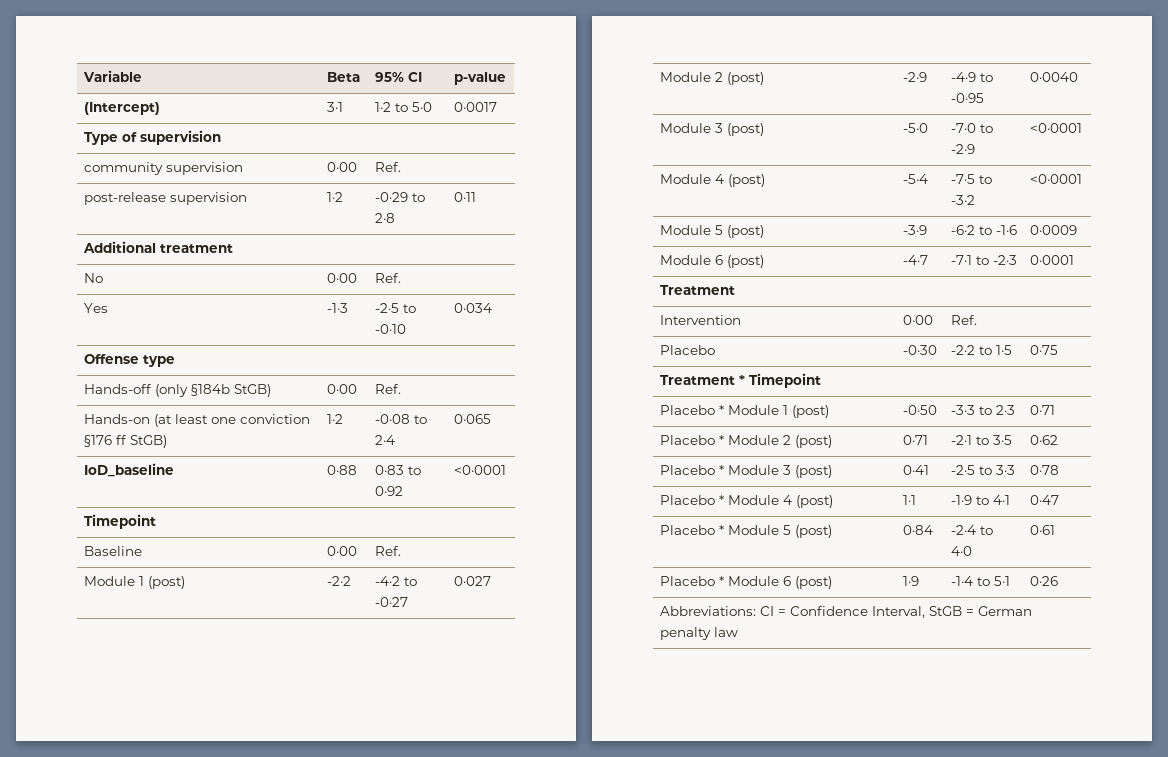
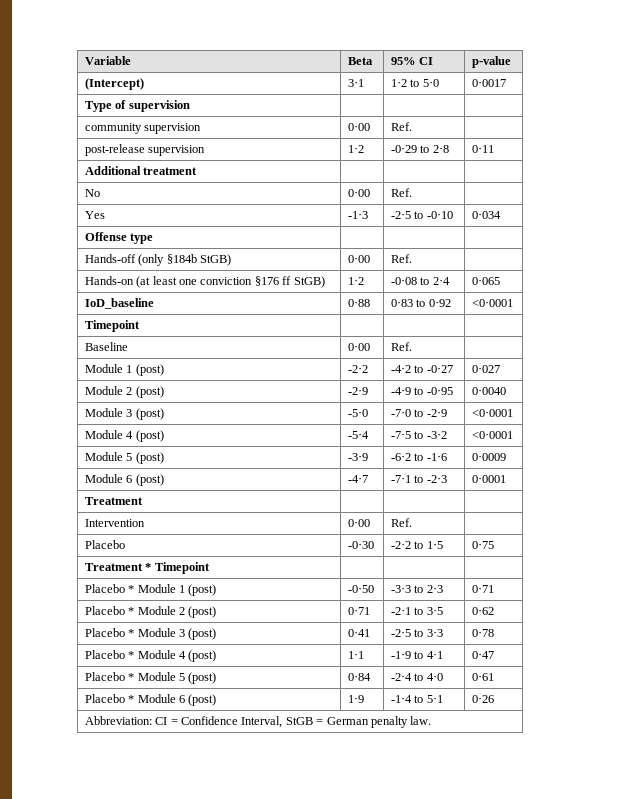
- Abbreviations: CI = Confidence Interval, StGB = German penalty law
+ Abbreviation: CI = Confidence Interval, StGB = German penalty law.

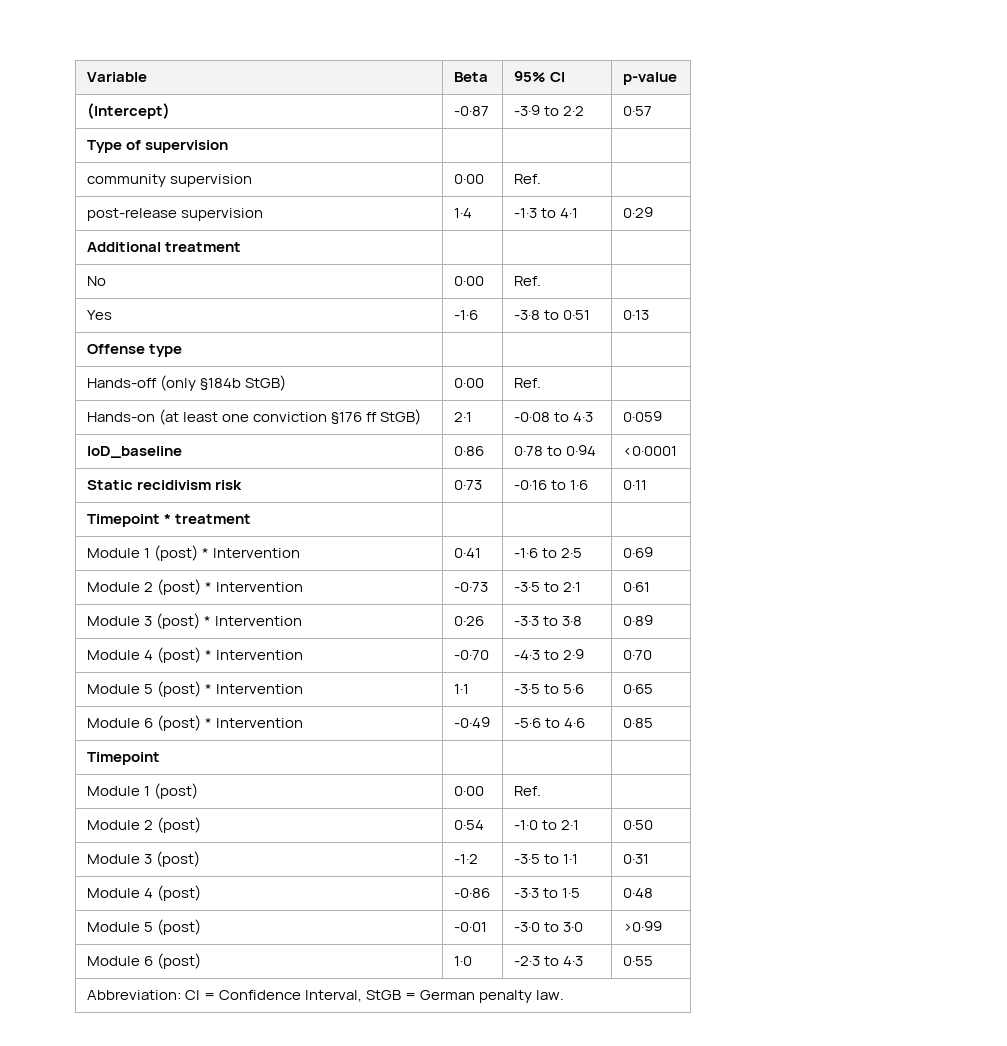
- (Intercept) | 3·1 | 1·2 to 5·0 | 0·0017
+ (Intercept) | -0·87 | -3·9 to 2·2 | 0·57
- post-release supervision | 1·2 | -0·29 to 2·8 | 0·11
+ post-release supervision | 1·4 | -1·3 to 4·1 | 0·29
- Yes | -1·3 | -2·5 to -0·10 | 0·034
+ Yes | -1·6 | -3·8 to 0·51 | 0·13
- Hands-on (at least one conviction §176 ff StGB) | 1·2 | -0·08 to 2·4 | 0·065
+ Hands-on (at least one conviction §176 ff StGB) | 2·1 | -0·08 to 4·3 | 0·059
- IoD_baseline | 0·88 | 0·83 to 0·92 | <0·0001
+ IoD_baseline | 0·86 | 0·78 to 0·94 | <0·0001
+ Static recidivism risk | 0·73 | -0·16 to 1·6 | 0·11
+ Timepoint * treatment | | |
+ Module 1 (post) * Intervention | 0·41 | -1·6 to 2·5 | 0·69
+ Module 2 (post) * Intervention | -0·73 | -3·5 to 2·1 | 0·61
+ Module 3 (post) * Intervention | 0·26 | -3·3 to 3·8 | 0·89
+ Module 4 (post) * Intervention | -0·70 | -4·3 to 2·9 | 0·70
+ Module 5 (post) * Intervention | 1·1 | -3·5 to 5·6 | 0·65
+ Module 6 (post) * Intervention | -0·49 | -5·6 to 4·6 | 0·85
  Timepoint | | |
- Baseline | 0·00 | Ref. |
- Module 1 (post) | -2·2 | -4·2 to -0·27 | 0·027
- Module 2 (post) | -2·9 | -4·9 to -0·95 | 0·0040
- Module 3 (post) | -5·0 | -7·0 to -2·9 | <0·0001
- Module 4 (post) | -5·4 | -7·5 to -3·2 | <0·0001
- Module 5 (post) | -3·9 | -6·2 to -1·6 | 0·0009
- Module 6 (post) | -4·7 | -7·1 to -2·3 | 0·0001
- Treatment | | |
- Intervention | 0·00 | Ref. |
- Placebo | -0·30 | -2·2 to 1·5 | 0·75
- Treatment * Timepoint | | |
- Placebo * Module 1 (post) | -0·50 | -3·3 to 2·3 | 0·71
- Placebo * Module 2 (post) | 0·71 | -2·1 to 3·5 | 0·62
- Placebo * Module 3 (post) | 0·41 | -2·5 to 3·3 | 0·78
- Placebo * Module 4 (post) | 1·1 | -1·9 to 4·1 | 0·47
- Placebo * Module 5 (post) | 0·84 | -2·4 to 4·0 | 0·61
- Placebo * Module 6 (post) | 1·9 | -1·4 to 5·1 | 0·26
+ Module 1 (post) | 0·00 | Ref. |
+ Module 2 (post) | 0·54 | -1·0 to 2·1 | 0·50
+ Module 3 (post) | -1·2 | -3·5 to 1·1 | 0·31
+ Module 4 (post) | -0·86 | -3·3 to 1·5 | 0·48
+ Module 5 (post) | -0·01 | -3·0 to 3·0 | >0·99
+ Module 6 (post) | 1·0 | -2·3 to 4·3 | 0·55

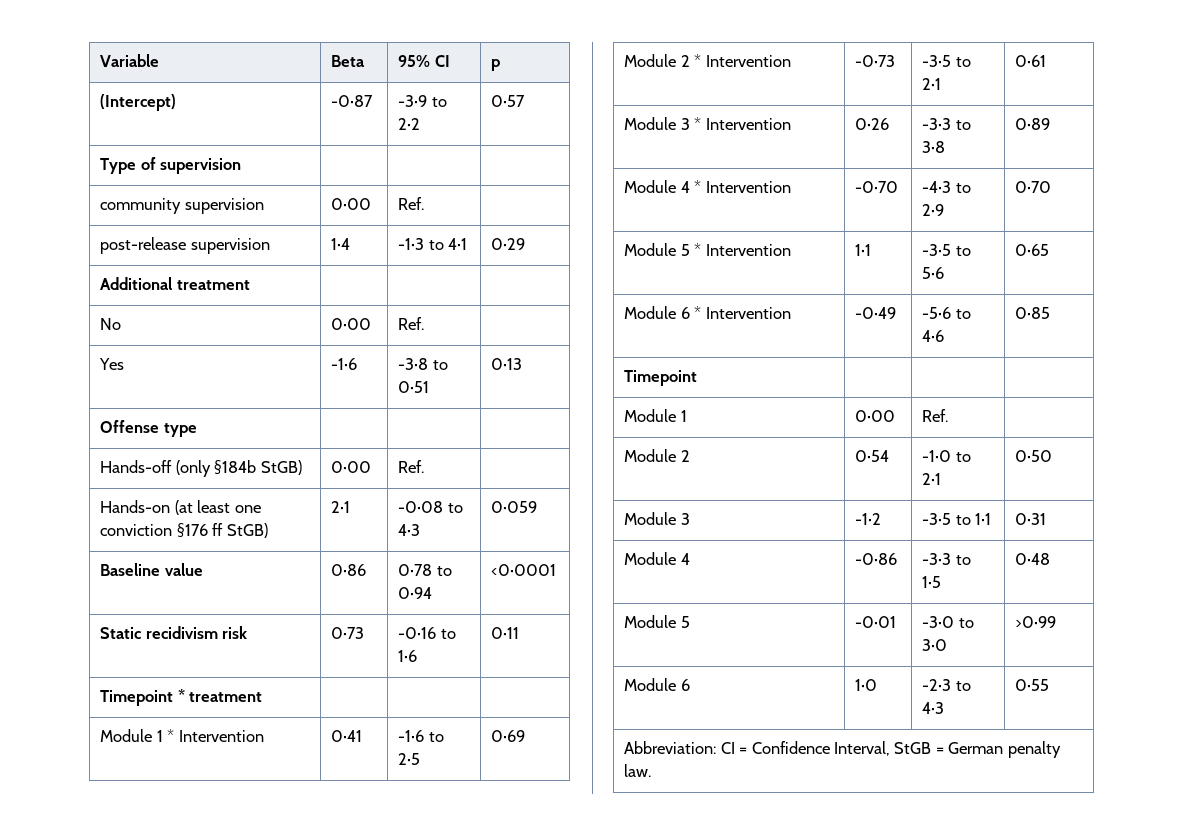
- Variable | Beta | 95% CI | p-value
+ Variable | Beta | 95% CI | p
- IoD_baseline | 0·86 | 0·78 to 0·94 | <0·0001
+ Baseline value | 0·86 | 0·78 to 0·94 | <0·0001
- Module 1 (post) * Intervention | 0·41 | -1·6 to 2·5 | 0·69
+ Module 1 * Intervention | 0·41 | -1·6 to 2·5 | 0·69
- Module 2 (post) * Intervention | -0·73 | -3·5 to 2·1 | 0·61
+ Module 2 * Intervention | -0·73 | -3·5 to 2·1 | 0·61
- Module 3 (post) * Intervention | 0·26 | -3·3 to 3·8 | 0·89
+ Module 3 * Intervention | 0·26 | -3·3 to 3·8 | 0·89
- Module 4 (post) * Intervention | -0·70 | -4·3 to 2·9 | 0·70
+ Module 4 * Intervention | -0·70 | -4·3 to 2·9 | 0·70
- Module 5 (post) * Intervention | 1·1 | -3·5 to 5·6 | 0·65
+ Module 5 * Intervention | 1·1 | -3·5 to 5·6 | 0·65
- Module 6 (post) * Intervention | -0·49 | -5·6 to 4·6 | 0·85
+ Module 6 * Intervention | -0·49 | -5·6 to 4·6 | 0·85
- Module 1 (post) | 0·00 | Ref. |
+ Module 1 | 0·00 | Ref. |
- Module 2 (post) | 0·54 | -1·0 to 2·1 | 0·50
+ Module 2 | 0·54 | -1·0 to 2·1 | 0·50
- Module 3 (post) | -1·2 | -3·5 to 1·1 | 0·31
+ Module 3 | -1·2 | -3·5 to 1·1 | 0·31
- Module 4 (post) | -0·86 | -3·3 to 1·5 | 0·48
+ Module 4 | -0·86 | -3·3 to 1·5 | 0·48
- Module 5 (post) | -0·01 | -3·0 to 3·0 | >0·99
+ Module 5 | -0·01 | -3·0 to 3·0 | >0·99
- Module 6 (post) | 1·0 | -2·3 to 4·3 | 0·55
+ Module 6 | 1·0 | -2·3 to 4·3 | 0·55

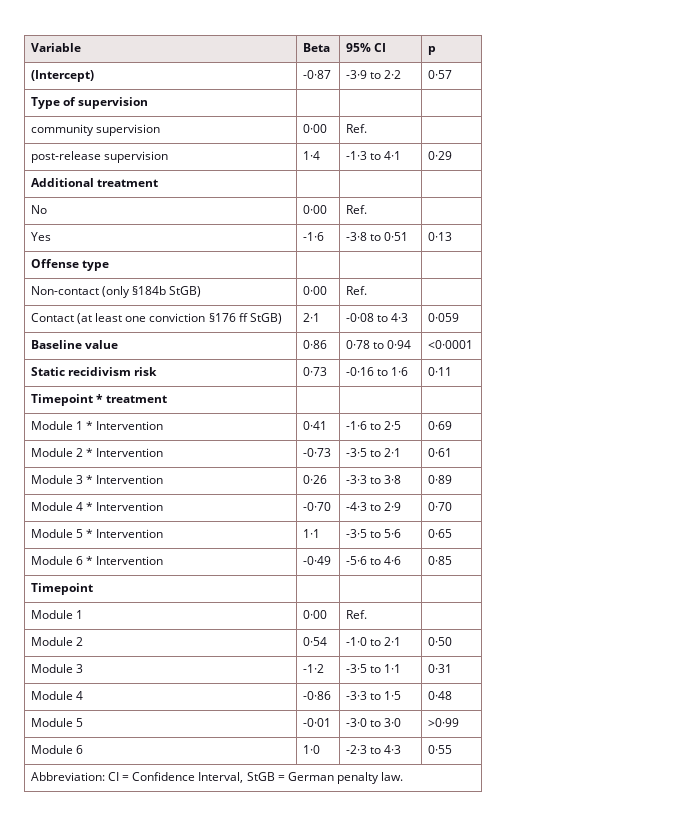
- Hands-off (only §184b StGB) | 0·00 | Ref. |
+ Non-contact (only §184b StGB) | 0·00 | Ref. |
- Hands-on (at least one conviction §176 ff StGB) | 2·1 | -0·08 to 4·3 | 0·059
+ Contact (at least one conviction §176 ff StGB) | 2·1 | -0·08 to 4·3 | 0·059

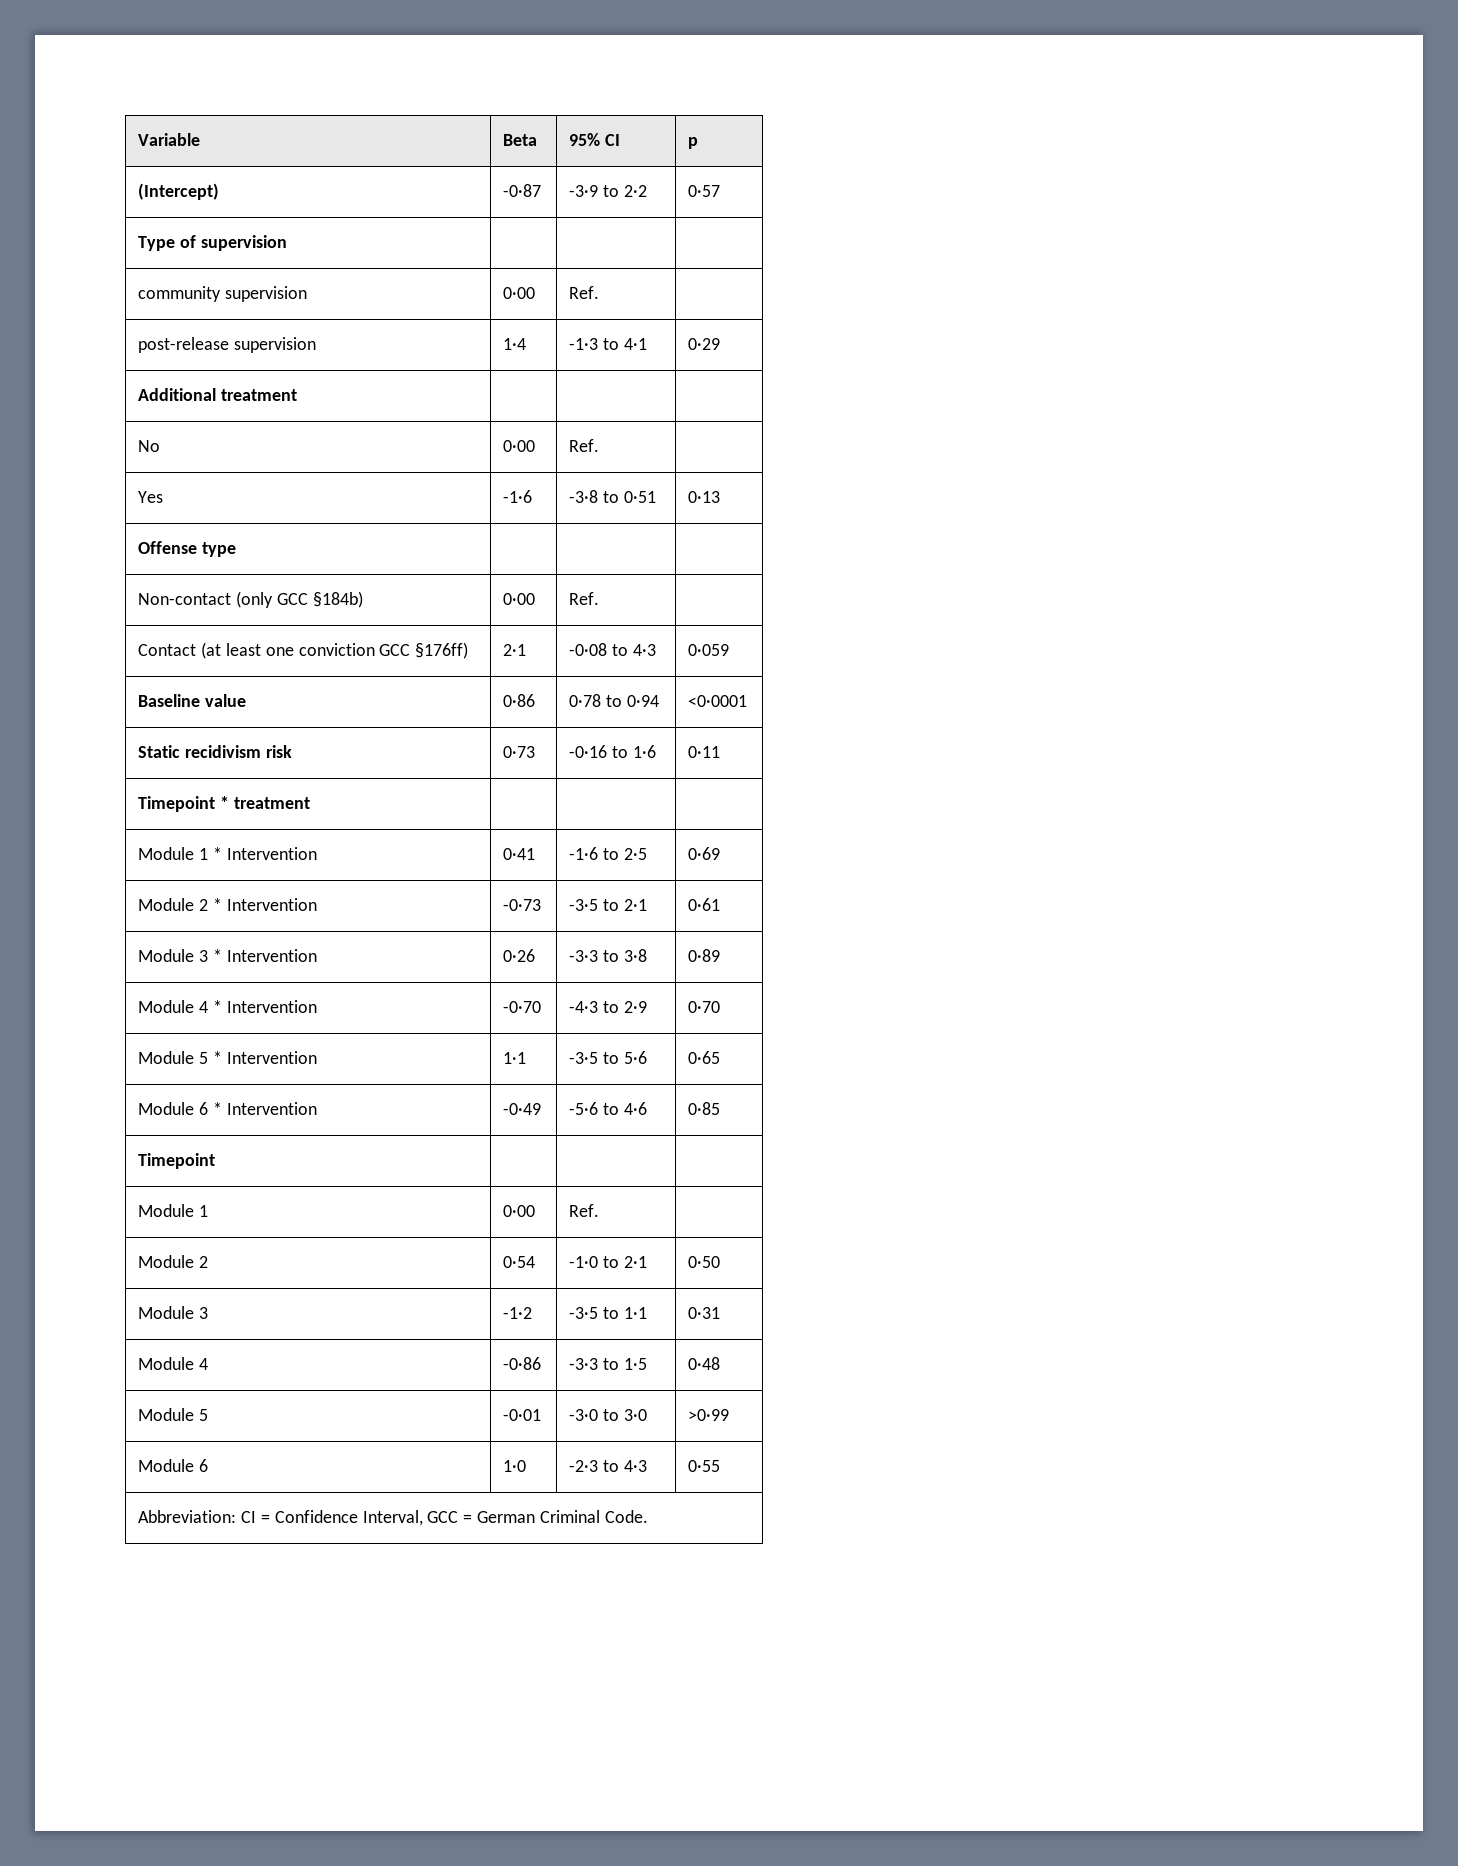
- Non-contact (only §184b StGB) | 0·00 | Ref. |
+ Non-contact (only GCC §184b) | 0·00 | Ref. |
- Contact (at least one conviction §176 ff StGB) | 2·1 | -0·08 to 4·3 | 0·059
+ Contact (at least one conviction GCC §176ff) | 2·1 | -0·08 to 4·3 | 0·059
- Abbreviation: CI = Confidence Interval, StGB = German penalty law.
+ Abbreviation: CI = Confidence Interval, GCC = German Criminal Code.

